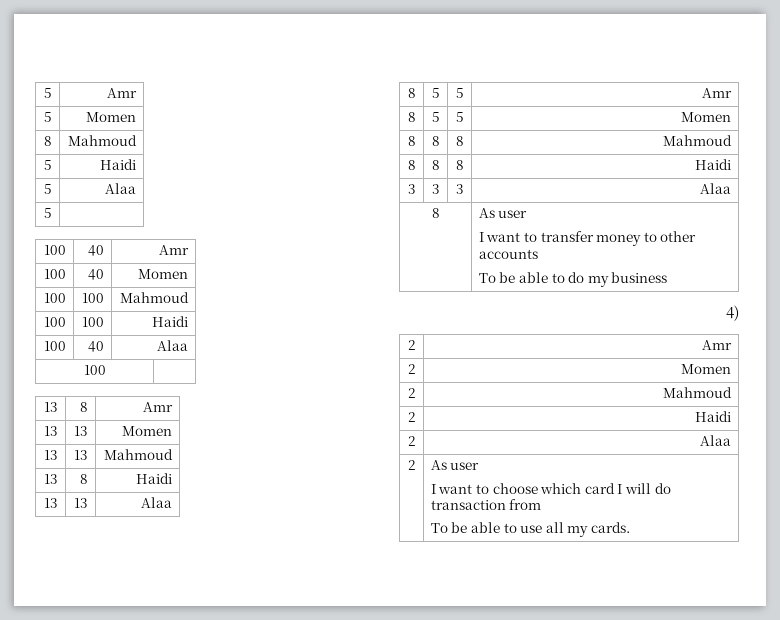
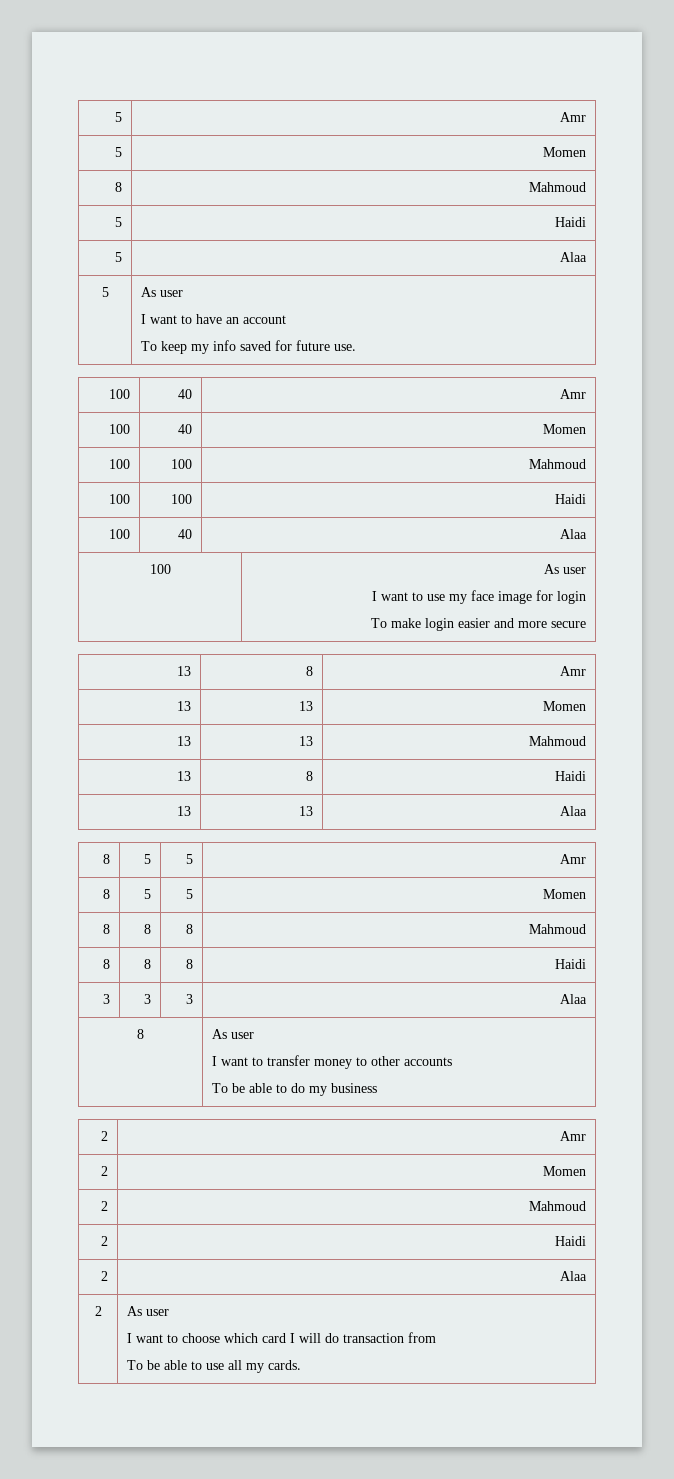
  5 | Alaa
- 5 |
+ 5 | As user
+ I want to have an account
+ To keep my info saved for future use.
  100 | 40 | Alaa
- 100 |
+ 100 | As user
+ I want to use my face image for login
+ To make login easier and more secure
- 4)

